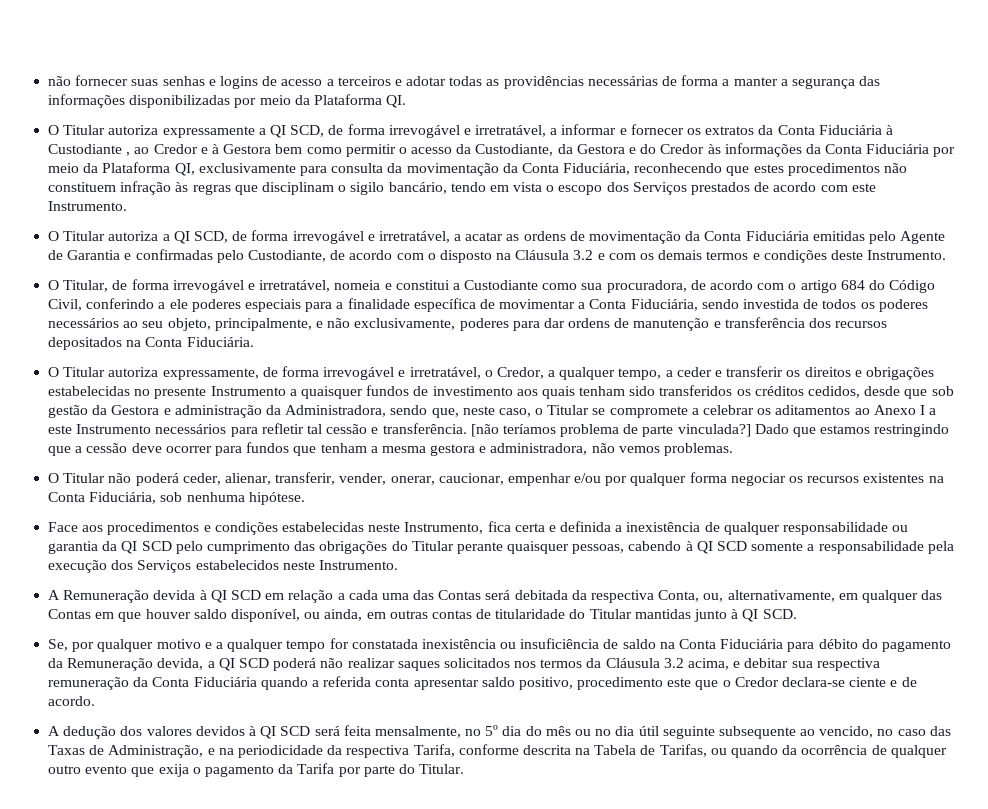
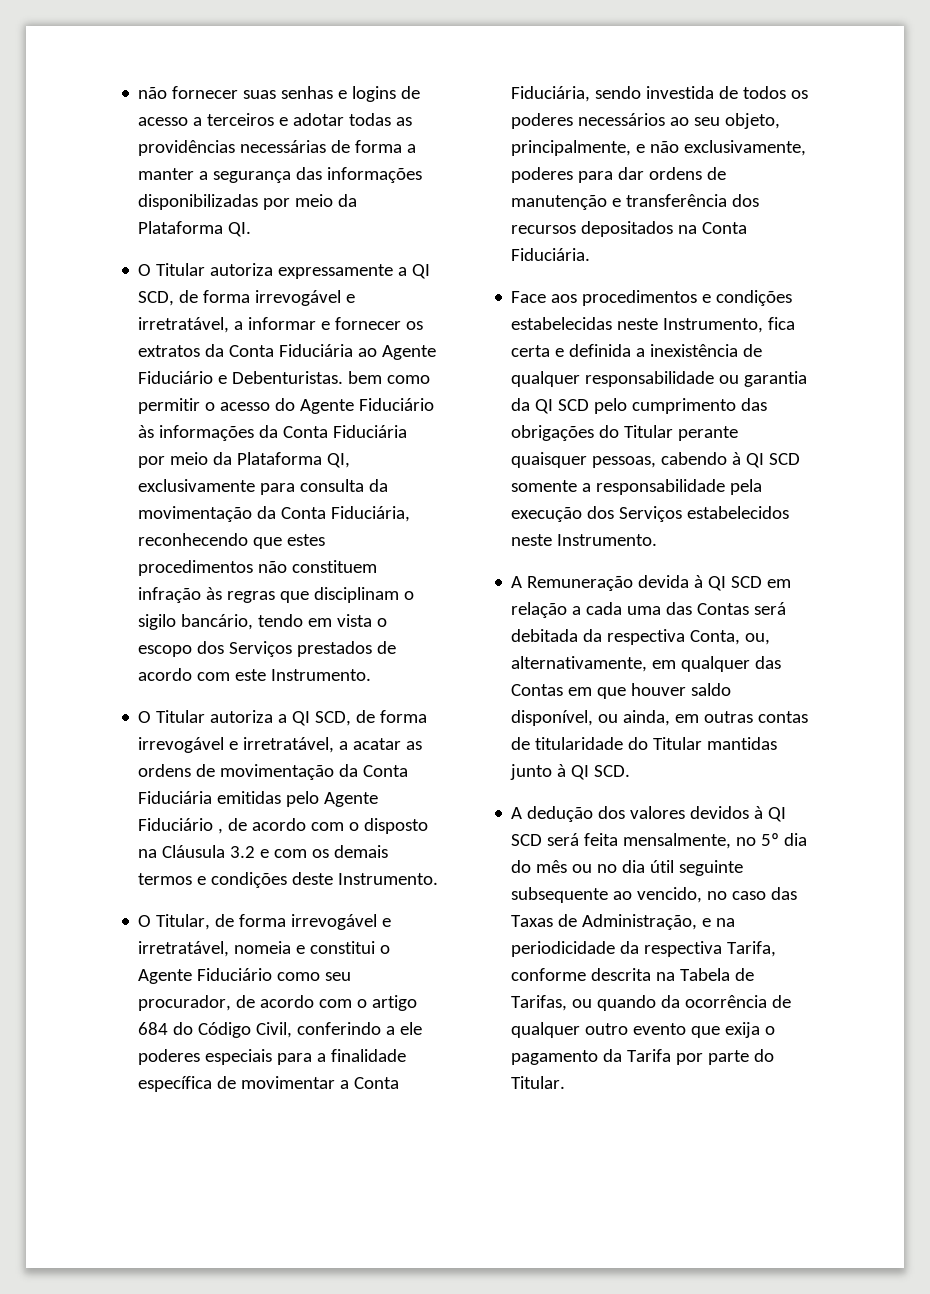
- O Titular autoriza expressamente a QI SCD, de forma irrevogável e irretratável, a informar e fornecer os extratos da Conta Fiduciária à Custodiante , ao Credor e à Gestora bem como permitir o acesso da Custodiante, da Gestora e do Credor às informações da Conta Fiduciária por meio da Plataforma QI, exclusivamente para consulta da movimentação da Conta Fiduciária, reconhecendo que estes procedimentos não constituem infração às regras que disciplinam o sigilo bancário, tendo em vista o escopo dos Serviços prestados de acordo com este Instrumento.
+ O Titular autoriza expressamente a QI SCD, de forma irrevogável e irretratável, a informar e fornecer os extratos da Conta Fiduciária ao Agente Fiduciário e Debenturistas. bem como permitir o acesso do Agente Fiduciário às informações da Conta Fiduciária por meio da Plataforma QI, exclusivamente para consulta da movimentação da Conta Fiduciária, reconhecendo que estes procedimentos não constituem infração às regras que disciplinam o sigilo bancário, tendo em vista o escopo dos Serviços prestados de acordo com este Instrumento.
- O Titular autoriza a QI SCD, de forma irrevogável e irretratável, a acatar as ordens de movimentação da Conta Fiduciária emitidas pelo Agente de Garantia e confirmadas pelo Custodiante, de acordo com o disposto na Cláusula 3.2 e com os demais termos e condições deste Instrumento.
+ O Titular autoriza a QI SCD, de forma irrevogável e irretratável, a acatar as ordens de movimentação da Conta Fiduciária emitidas pelo Agente Fiduciário , de acordo com o disposto na Cláusula 3.2 e com os demais termos e condições deste Instrumento.
- O Titular, de forma irrevogável e irretratável, nomeia e constitui a Custodiante como sua procuradora, de acordo com o artigo 684 do Código Civil, conferindo a ele poderes especiais para a finalidade específica de movimentar a Conta Fiduciária, sendo investida de todos os poderes necessários ao seu objeto, principalmente, e não exclusivamente, poderes para dar ordens de manutenção e transferência dos recursos depositados na Conta Fiduciária.
+ O Titular, de forma irrevogável e irretratável, nomeia e constitui o Agente Fiduciário como seu procurador, de acordo com o artigo 684 do Código Civil, conferindo a ele poderes especiais para a finalidade específica de movimentar a Conta Fiduciária, sendo investida de todos os poderes necessários ao seu objeto, principalmente, e não exclusivamente, poderes para dar ordens de manutenção e transferência dos recursos depositados na Conta Fiduciária.
- O Titular autoriza expressamente, de forma irrevogável e irretratável, o Credor, a qualquer tempo, a ceder e transferir os direitos e obrigações estabelecidas no presente Instrumento a quaisquer fundos de investimento aos quais tenham sido transferidos os créditos cedidos, desde que sob gestão da Gestora e administração da Administradora, sendo que, neste caso, o Titular se compromete a celebrar os aditamentos ao Anexo I a este Instrumento necessários para refletir tal cessão e transferência. [não teríamos problema de parte vinculada?] Dado que estamos restringindo que a cessão deve ocorrer para fundos que tenham a mesma gestora e administradora, não vemos problemas.
- O Titular não poderá ceder, alienar, transferir, vender, onerar, caucionar, empenhar e/ou por qualquer forma negociar os recursos existentes na Conta Fiduciária, sob nenhuma hipótese.
- Se, por qualquer motivo e a qualquer tempo for constatada inexistência ou insuficiência de saldo na Conta Fiduciária para débito do pagamento da Remuneração devida, a QI SCD poderá não realizar saques solicitados nos termos da Cláusula 3.2 acima, e debitar sua respectiva remuneração da Conta Fiduciária quando a referida conta apresentar saldo positivo, procedimento este que o Credor declara-se ciente e de acordo.

